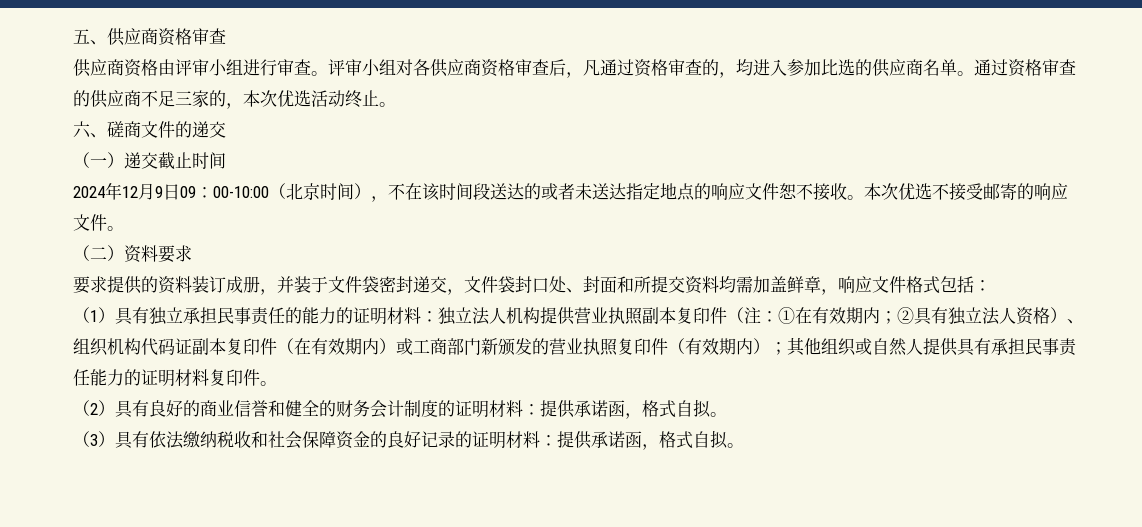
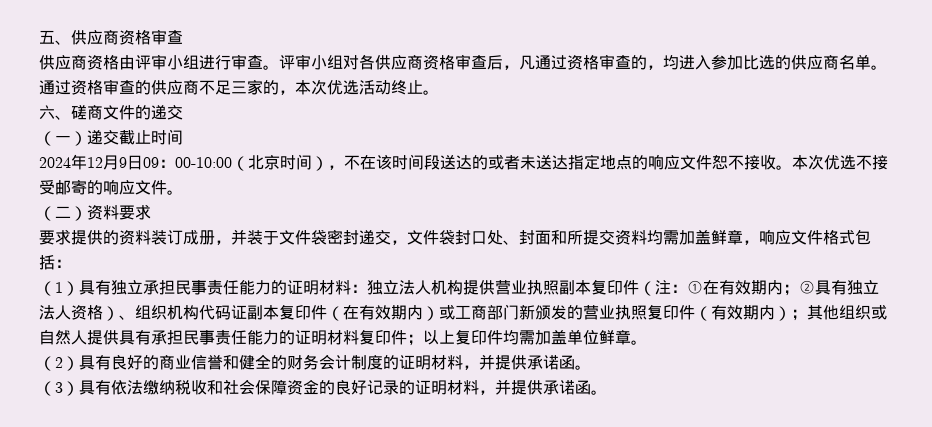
- （1）具有独立承担民事责任的能力的证明材料：
+ （1）具有独立承担民事责任能力的证明材料：
- 其他组织或自然人提供具有承担民事责任能力的证明材料复印件。
+ 其他组织或自然人提供具有承担民事责任能力的证明材料复印件；以上复印件均需加盖单位鲜章。
- （2）具有良好的商业信誉和健全的财务会计制度的证明材料：提供承诺函，格式自拟。
+ （2）具有良好的商业信誉和健全的财务会计制度的证明材料，并提供承诺函。
- （3）具有依法缴纳税收和社会保障资金的良好记录的证明材料：提供承诺函，格式自拟。
+ （3）具有依法缴纳税收和社会保障资金的良好记录的证明材料，并提供承诺函。

